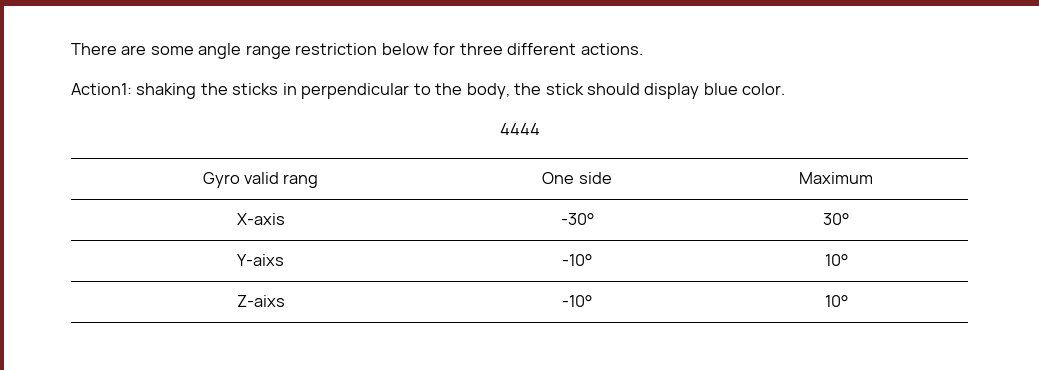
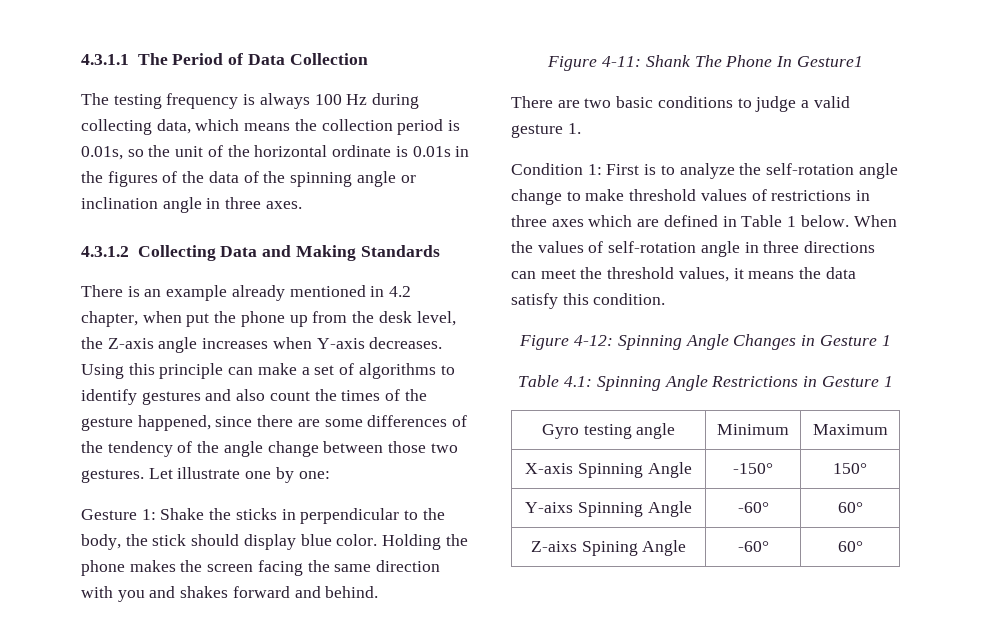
- There are some angle range restriction below for three different actions.
- Action1: shaking the sticks in perpendicular to the body, the stick should display blue color.
- 4444
- Gyro valid rang | One side | Maximum
- X-axis | -30° | 30°
- Y-aixs | -10° | 10°
- Z-aixs | -10° | 10°
+ 4.3.1.1 The Period of Data Collection
+ The testing frequency is always 100 Hz during collecting data, which means the collection period is 0.01s, so the unit of the horizontal ordinate is 0.01s in the figures of the data of the spinning angle or inclination angle in three axes.
+ 4.3.1.2 Collecting Data and Making Standards
+ There is an example already mentioned in 4.2 chapter, when put the phone up from the desk level, the Z-axis angle increases when Y-axis decreases. Using this principle can make a set of algorithms to identify gestures and also count the times of the gesture happened, since there are some differences of the tendency of the angle change between those two gestures. Let illustrate one by one:
+ Gesture 1: Shake the sticks in perpendicular to the body, the stick should display blue color. Holding the phone makes the screen facing the same direction with you and shakes forward and behind.
+ Figure 4-11: Shank The Phone In Gesture1
+ There are two basic conditions to judge a valid gesture 1.
+ Condition 1: First is to analyze the self-rotation angle change to make threshold values of restrictions in three axes which are defined in Table 1 below. When the values of self-rotation angle in three directions can meet the threshold values, it means the data satisfy this condition.
+ Figure 4-12: Spinning Angle Changes in Gesture 1
+ Table 4.1: Spinning Angle Restrictions in Gesture 1
+ Gyro testing angle | Minimum | Maximum
+ X-axis Spinning Angle | -150° | 150°
+ Y-aixs Spinning Angle | -60° | 60°
+ Z-aixs Spining Angle | -60° | 60°

